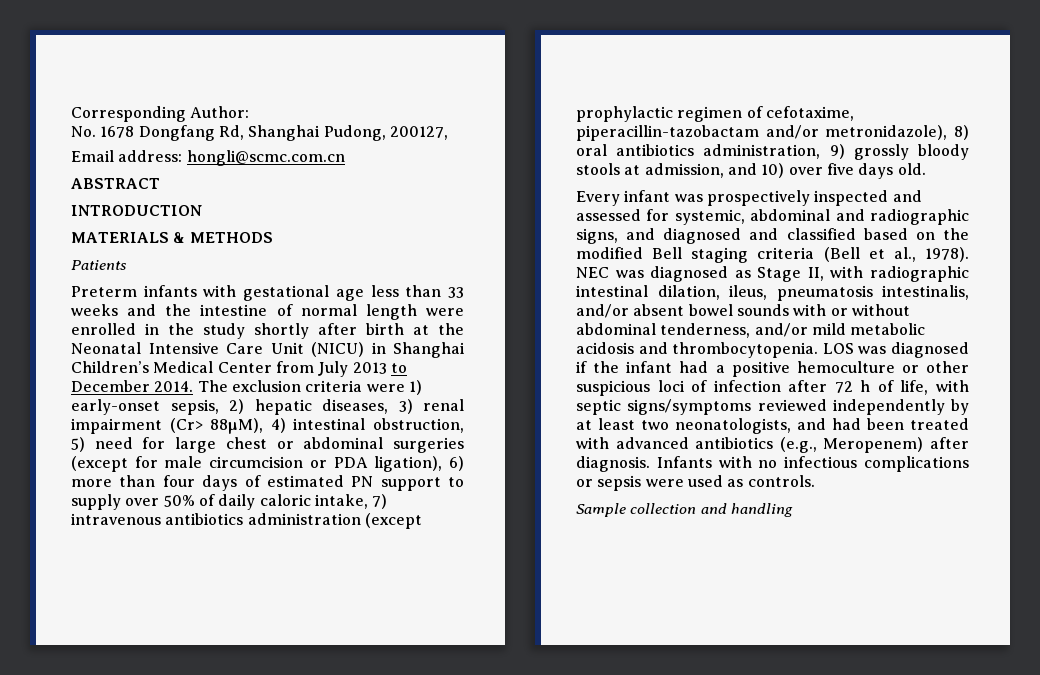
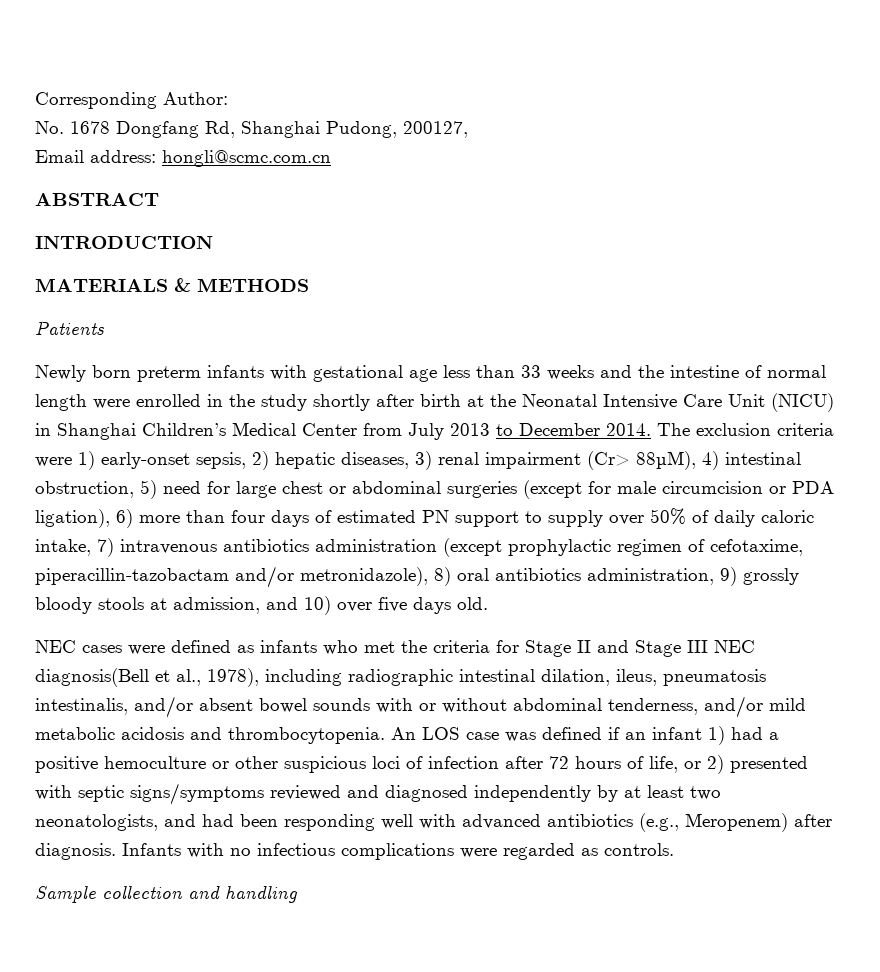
- Preterm infants with gestational age less than 33 weeks and the intestine of normal length were enrolled in the study shortly after birth at the Neonatal Intensive Care Unit (NICU) in Shanghai Children’s Medical Center from July 2013 to December 2014.
+ Newly born preterm infants with gestational age less than 33 weeks and the intestine of normal length were enrolled in the study shortly after birth at the Neonatal Intensive Care Unit (NICU) in Shanghai Children’s Medical Center from July 2013 to December 2014.
- Every infant was prospectively inspected and assessed for systemic, abdominal and radiographic signs, and diagnosed and classified based on the modified Bell staging criteria (Bell et al., 1978). NEC was diagnosed as Stage II, with radiographic intestinal dilation, ileus, pneumatosis intestinalis, and/or absent bowel sounds with or without abdominal tenderness, and/or mild metabolic acidosis and thrombocytopenia.
+ NEC cases were defined as infants who met the criteria for Stage II and Stage III NEC diagnosis(Bell et al., 1978), including radiographic intestinal dilation, ileus, pneumatosis intestinalis, and/or absent bowel sounds with or without abdominal tenderness, and/or mild metabolic acidosis and thrombocytopenia.
- LOS was diagnosed if the infant had a positive hemoculture or other suspicious loci of infection after 72 h of life, with septic signs/symptoms reviewed independently by at least two neonatologists, and had been treated with advanced antibiotics (e.g., Meropenem) after diagnosis.
+ An LOS case was defined if an infant 1) had a positive hemoculture or other suspicious loci of infection after 72 hours of life, or 2) presented with septic signs/symptoms reviewed and diagnosed independently by at least two neonatologists, and had been responding well with advanced antibiotics (e.g., Meropenem) after diagnosis.
- Infants with no infectious complications or sepsis were used as controls.
+ Infants with no infectious complications were regarded as controls.

